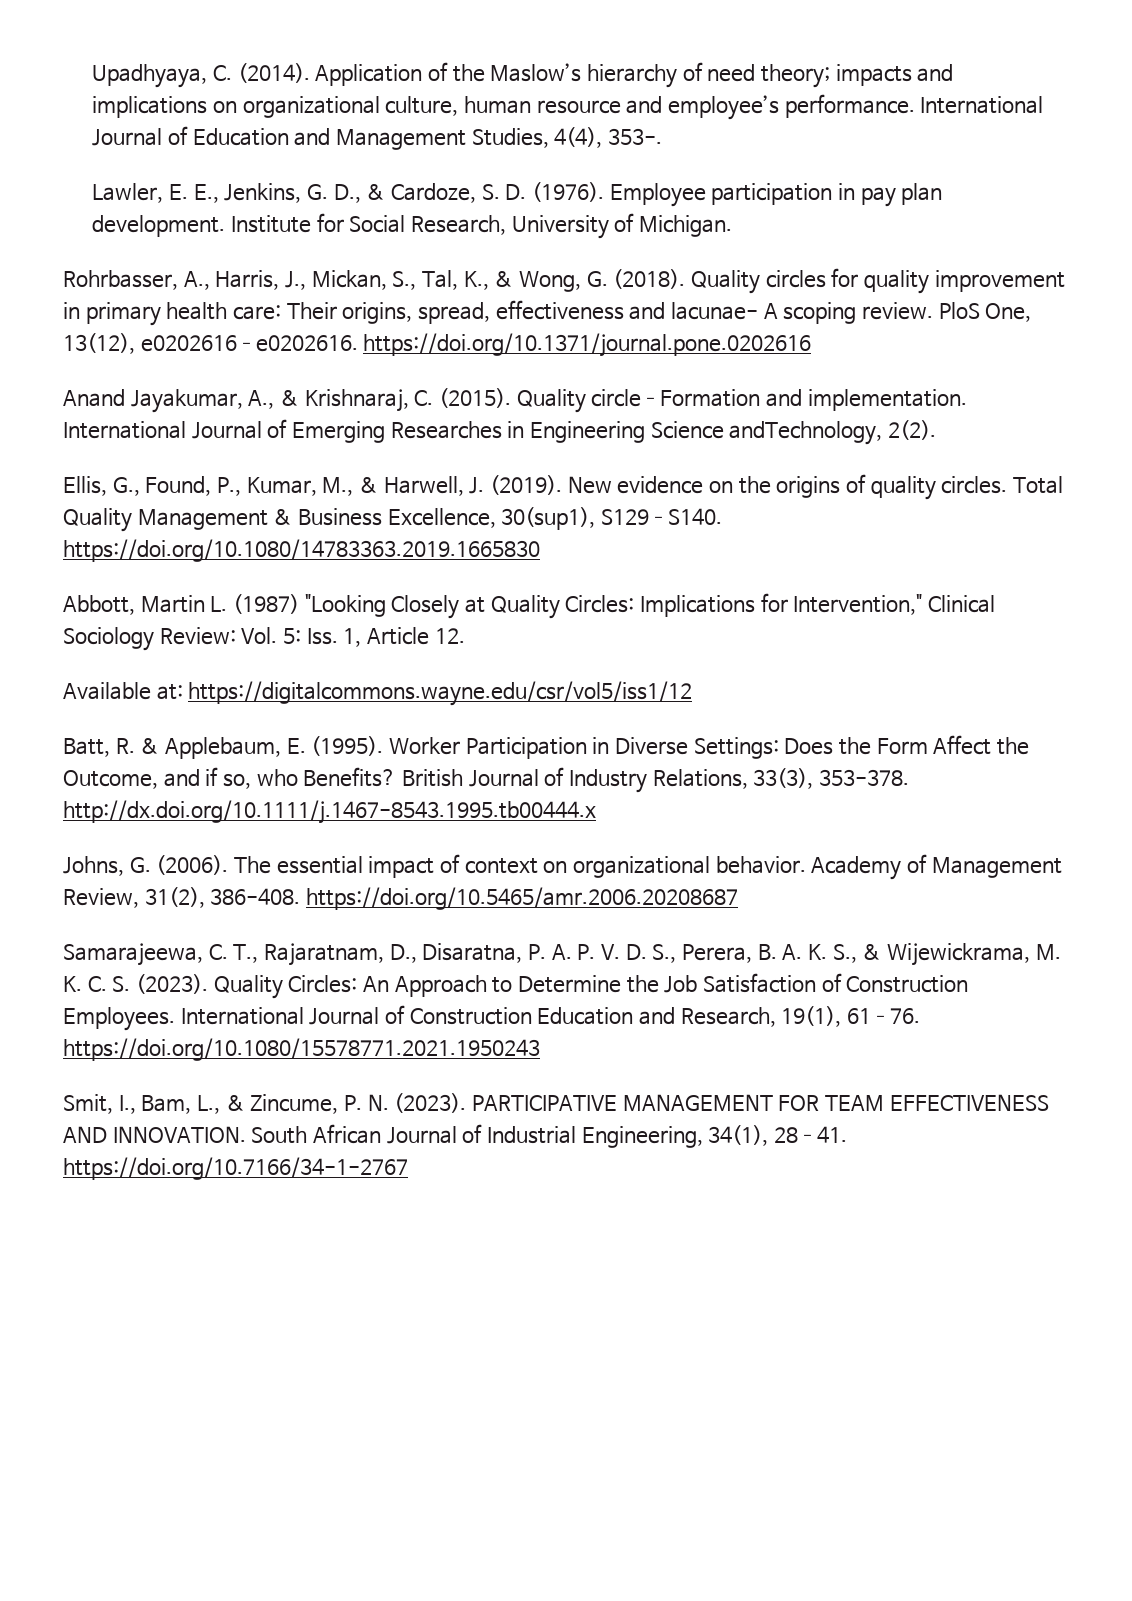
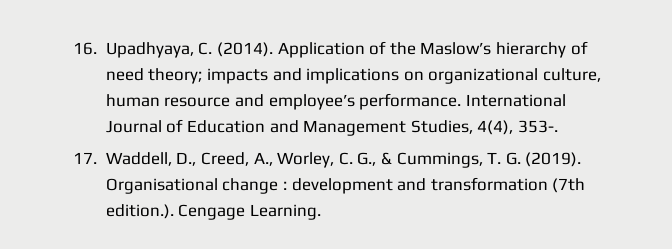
- Upadhyaya, C. (2014).
+ 16. Upadhyaya, C. (2014).
- Lawler, E. E., Jenkins, G. D., & Cardoze, S. D. (1976). Employee participation in pay plan development. Institute for Social Research, University of Michigan.
- Rohrbasser, A., Harris, J., Mickan, S., Tal, K., & Wong, G. (2018). Quality circles for quality improvement in primary health care: Their origins, spread, effectiveness and lacunae- A scoping review. PloS One, 13(12), e0202616–e0202616. https://doi.org/10.1371/journal.pone.0202616
- Anand Jayakumar, A., & Krishnaraj, C. (2015). Quality circle–Formation and implementation. International Journal of Emerging Researches in Engineering Science andTechnology, 2(2).
- Ellis, G., Found, P., Kumar, M., & Harwell, J. (2019). New evidence on the origins of quality circles. Total Quality Management & Business Excellence, 30(sup1), S129–S140. https://doi.org/10.1080/14783363.2019.1665830
- Abbott, Martin L. (1987) "Looking Closely at Quality Circles: Implications for Intervention," Clinical Sociology Review: Vol. 5: Iss. 1, Article 12.
- Available at: https://digitalcommons.wayne.edu/csr/vol5/iss1/12
- Batt, R. & Applebaum, E. (1995). Worker Participation in Diverse Settings: Does the Form Affect the Outcome, and if so, who Benefits? British Journal of Industry Relations, 33(3), 353-378. http://dx.doi.org/10.1111/j.1467-8543.1995.tb00444.x
- Johns, G. (2006). The essential impact of context on organizational behavior. Academy of Management Review, 31(2), 386-408. https://doi.org/10.5465/amr.2006.20208687
- Samarajeewa, C. T., Rajaratnam, D., Disaratna, P. A. P. V. D. S., Perera, B. A. K. S., & Wijewickrama, M. K. C. S. (2023). Quality Circles: An Approach to Determine the Job Satisfaction of Construction Employees. International Journal of Construction Education and Research, 19(1), 61–76. https://doi.org/10.1080/15578771.2021.1950243
- Smit, I., Bam, L., & Zincume, P. N. (2023). PARTICIPATIVE MANAGEMENT FOR TEAM EFFECTIVENESS AND INNOVATION. South African Journal of Industrial Engineering, 34(1), 28–41. https://doi.org/10.7166/34-1-2767
+ 17. Waddell, D., Creed, A., Worley, C. G., & Cummings, T. G. (2019). Organisational change : development and transformation (7th edition.). Cengage Learning.

